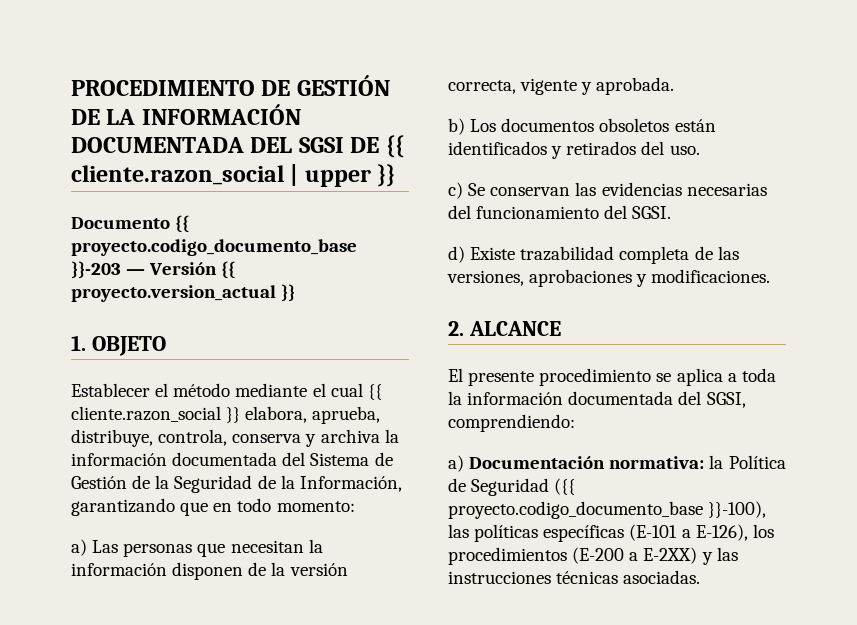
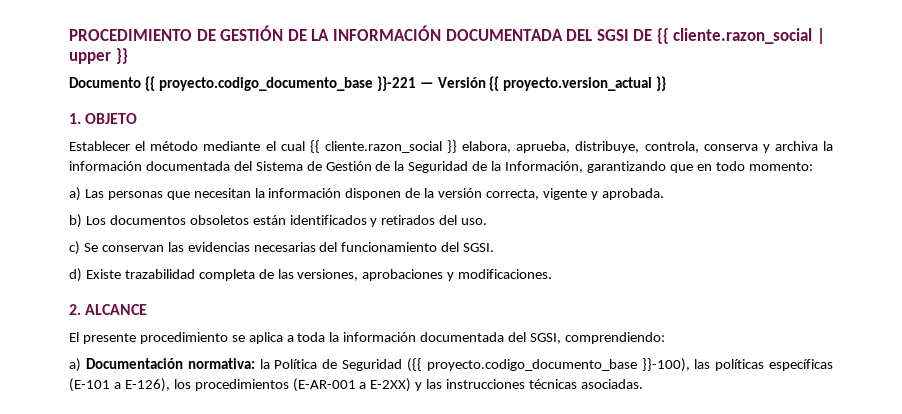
- Documento {{ proyecto.codigo_documento_base }}-203 — Versión {{ proyecto.version_actual }}
+ Documento {{ proyecto.codigo_documento_base }}-221 — Versión {{ proyecto.version_actual }}
- a) Documentación normativa: la Política de Seguridad ({{ proyecto.codigo_documento_base }}-100), las políticas específicas (E-101 a E-126), los procedimientos (E-200 a E-2XX) y las instrucciones técnicas asociadas.
+ a) Documentación normativa: la Política de Seguridad ({{ proyecto.codigo_documento_base }}-100), las políticas específicas (E-101 a E-126), los procedimientos (E-AR-001 a E-2XX) y las instrucciones técnicas asociadas.

